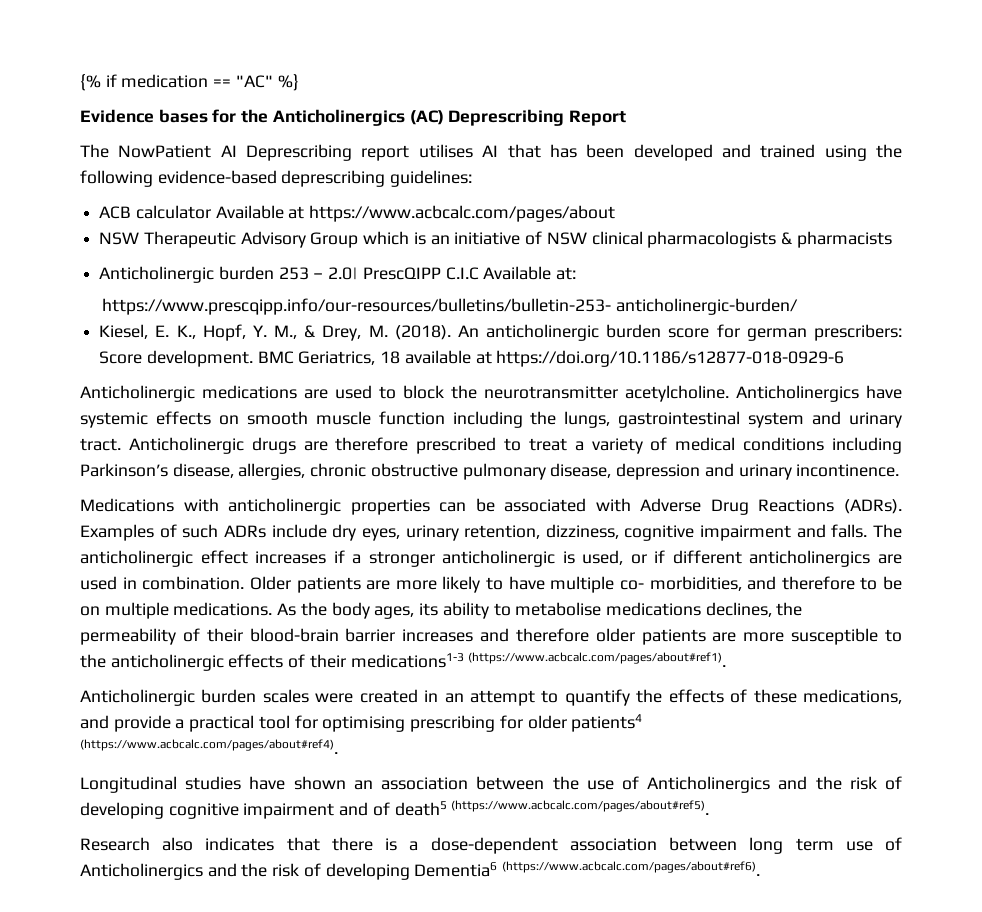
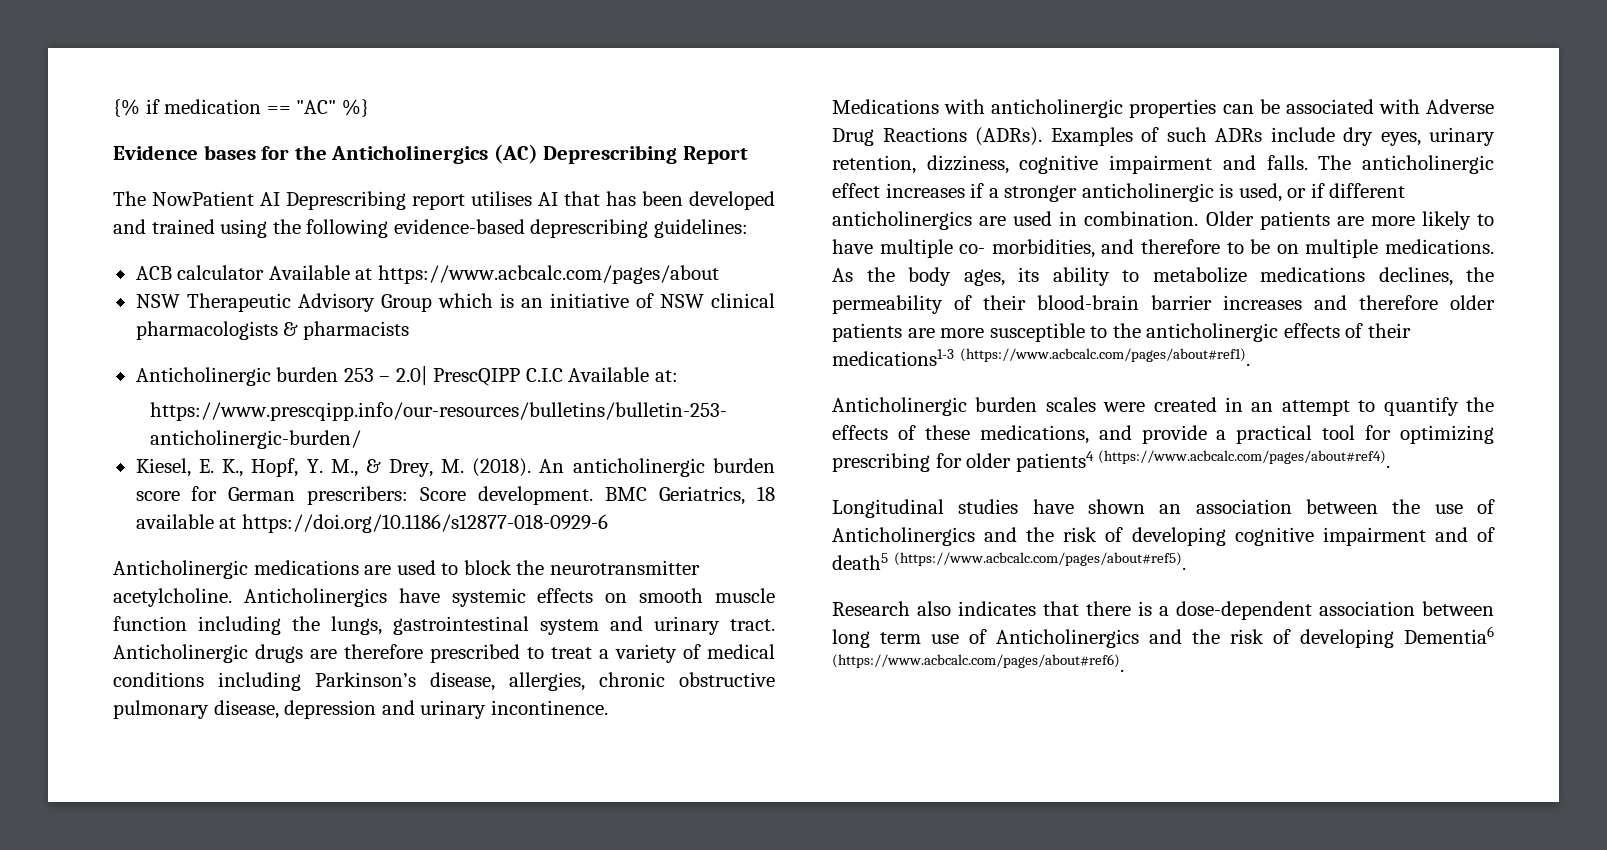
- An anticholinergic burden score for german prescribers: Score development.
+ An anticholinergic burden score for German prescribers: Score development.
- As the body ages, its ability to metabolise medications declines, the permeability of their blood-brain barrier increases and therefore older patients are more susceptible to the anticholinergic effects of their medications1-3 (https://www.acbcalc.com/pages/about#ref1).
+ As the body ages, its ability to metabolize medications declines, the permeability of their blood-brain barrier increases and therefore older patients are more susceptible to the anticholinergic effects of their medications1-3 (https://www.acbcalc.com/pages/about#ref1).
- Anticholinergic burden scales were created in an attempt to quantify the effects of these medications, and provide a practical tool for optimising prescribing for older patients4 (https://www.acbcalc.com/pages/about#ref4).
+ Anticholinergic burden scales were created in an attempt to quantify the effects of these medications, and provide a practical tool for optimizing prescribing for older patients4 (https://www.acbcalc.com/pages/about#ref4).

